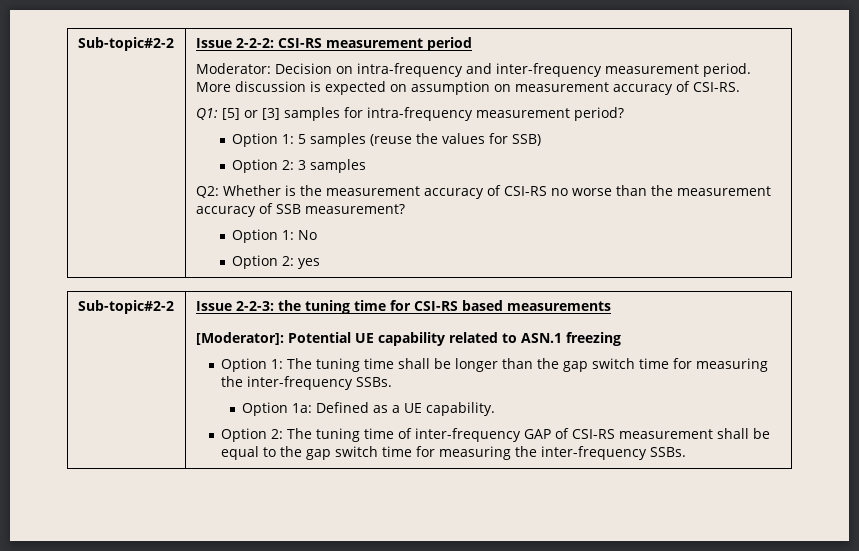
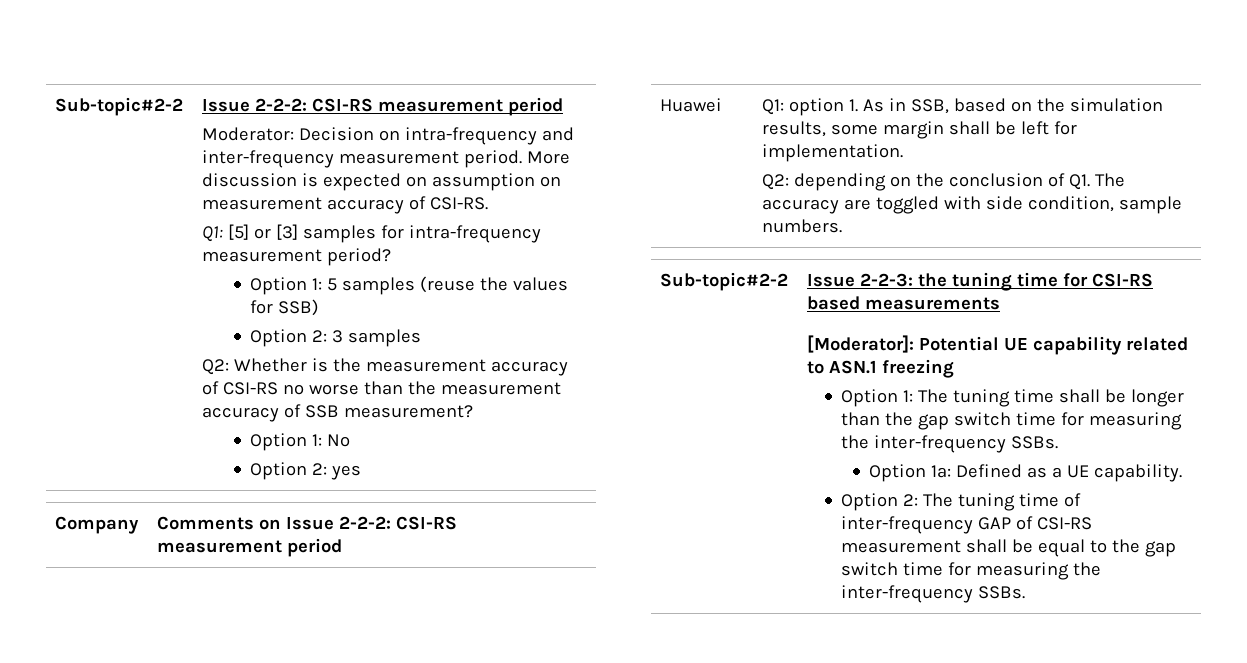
+ Company | Comments on Issue 2-2-2: CSI-RS measurement period
+ Huawei | Q1: option 1. As in SSB, based on the simulation results, some margin shall be left for implementation.
+ Q2: depending on the conclusion of Q1. The accuracy are toggled with side condition, sample numbers.

